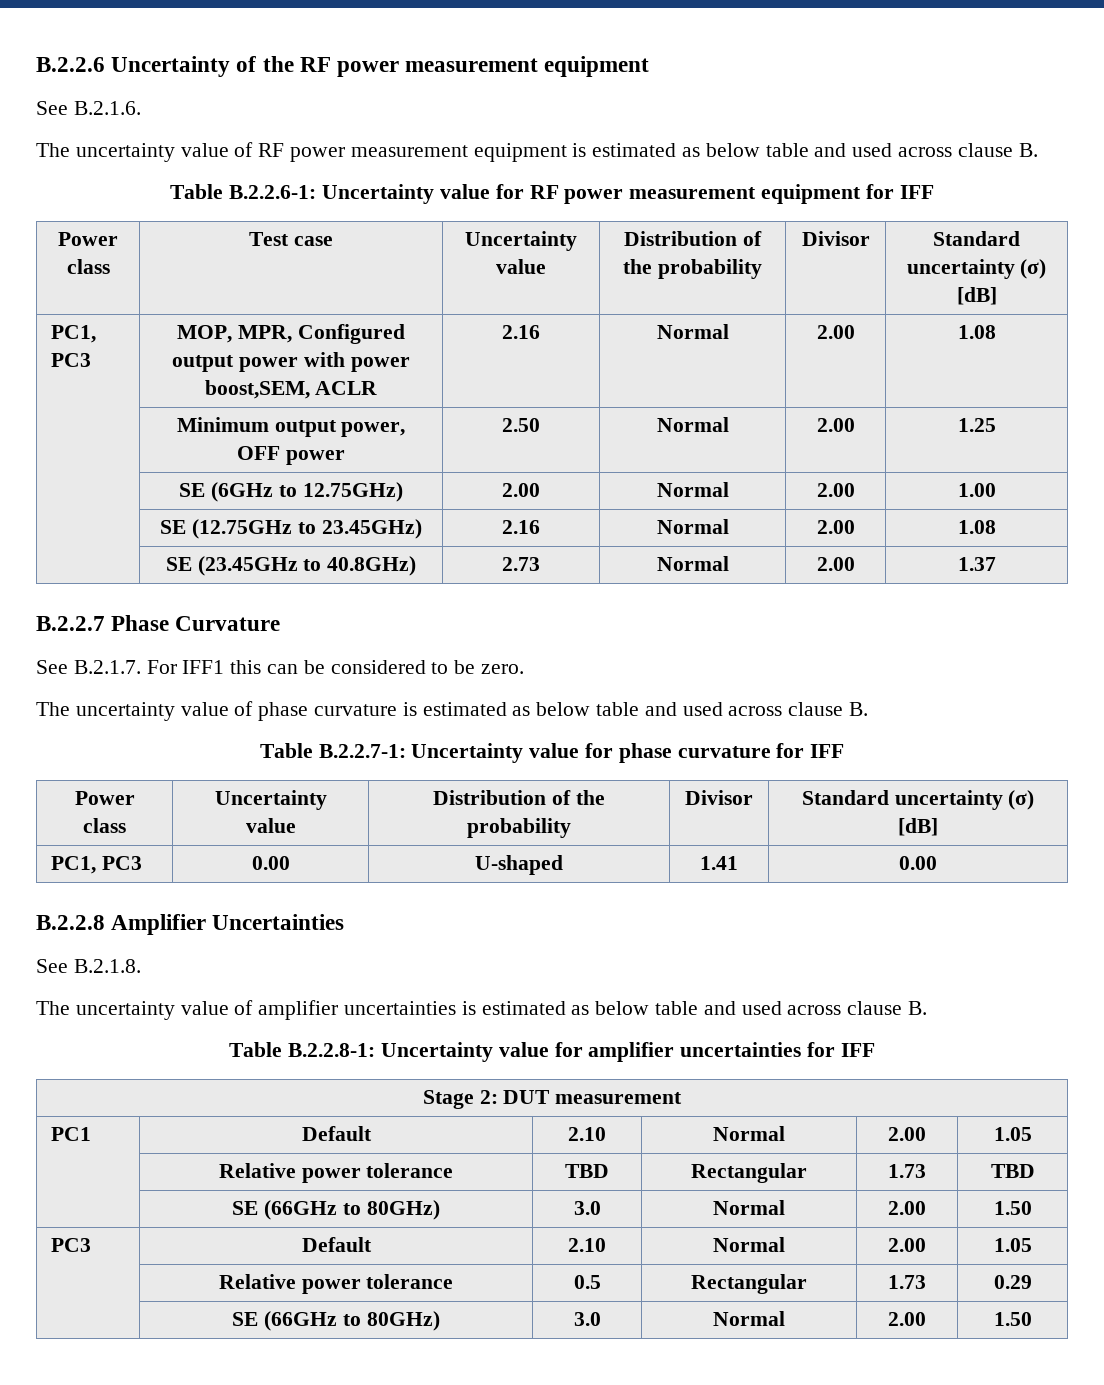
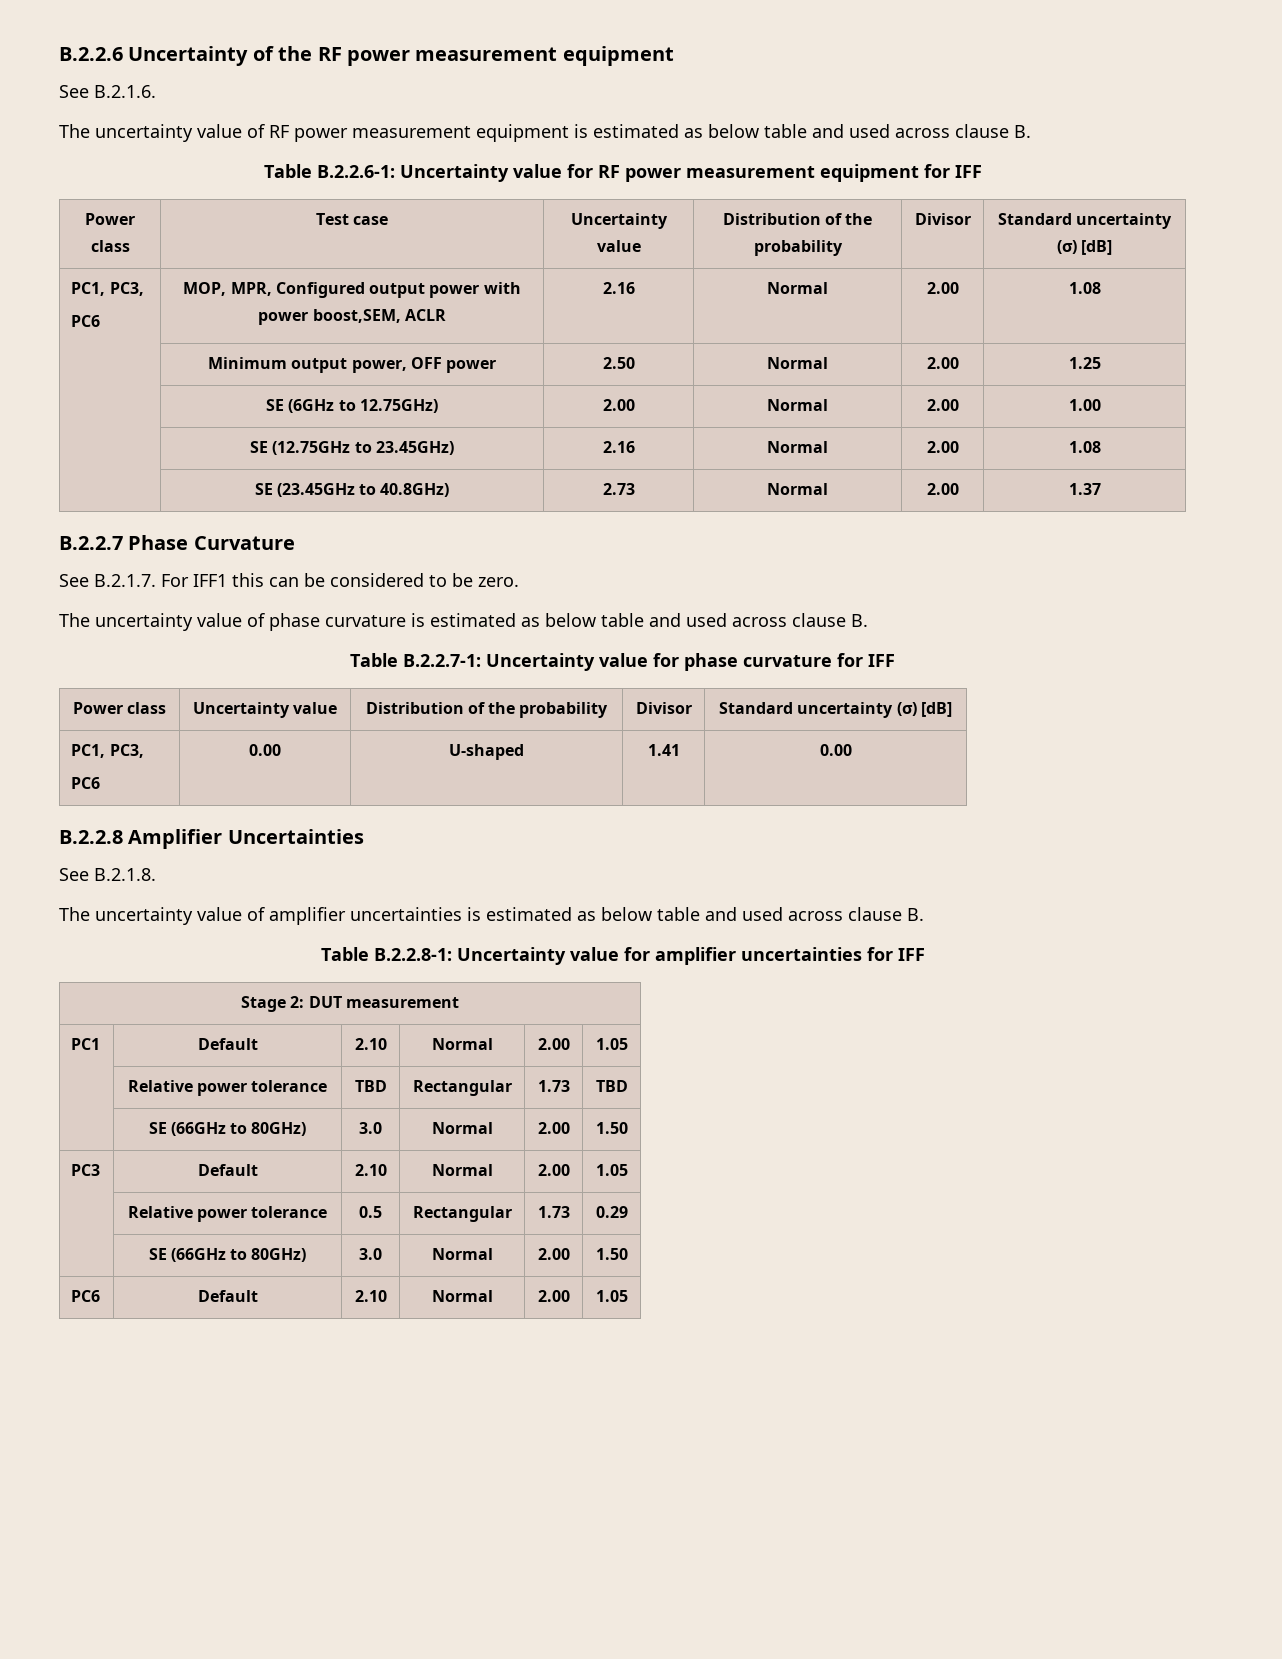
  Power class | Test case | Uncertainty value | Distribution of the probability | Divisor | Standard uncertainty (σ) [dB]
- PC1, PC3 | MOP, MPR, Configured output power with power boost,SEM, ACLR | 2.16 | Normal | 2.00 | 1.08
+ PC1, PC3,
+ PC6 | MOP, MPR, Configured output power with power boost,SEM, ACLR | 2.16 | Normal | 2.00 | 1.08
  Power class | Uncertainty value | Distribution of the probability | Divisor | Standard uncertainty (σ) [dB]
- PC1, PC3 | 0.00 | U-shaped | 1.41 | 0.00
+ PC1, PC3,
+ PC6 | 0.00 | U-shaped | 1.41 | 0.00
+ PC6 | Default | 2.10 | Normal | 2.00 | 1.05

